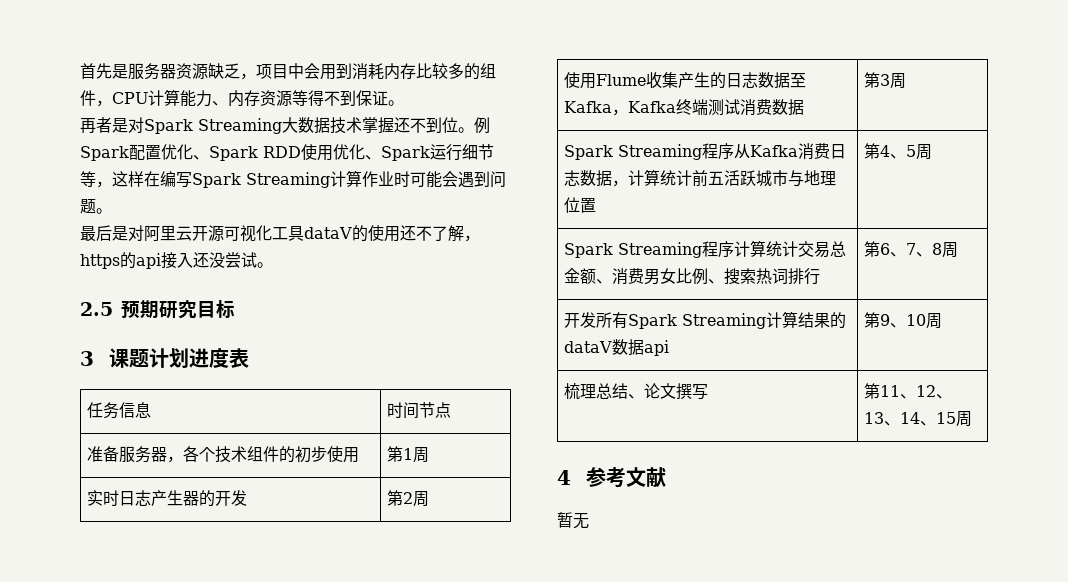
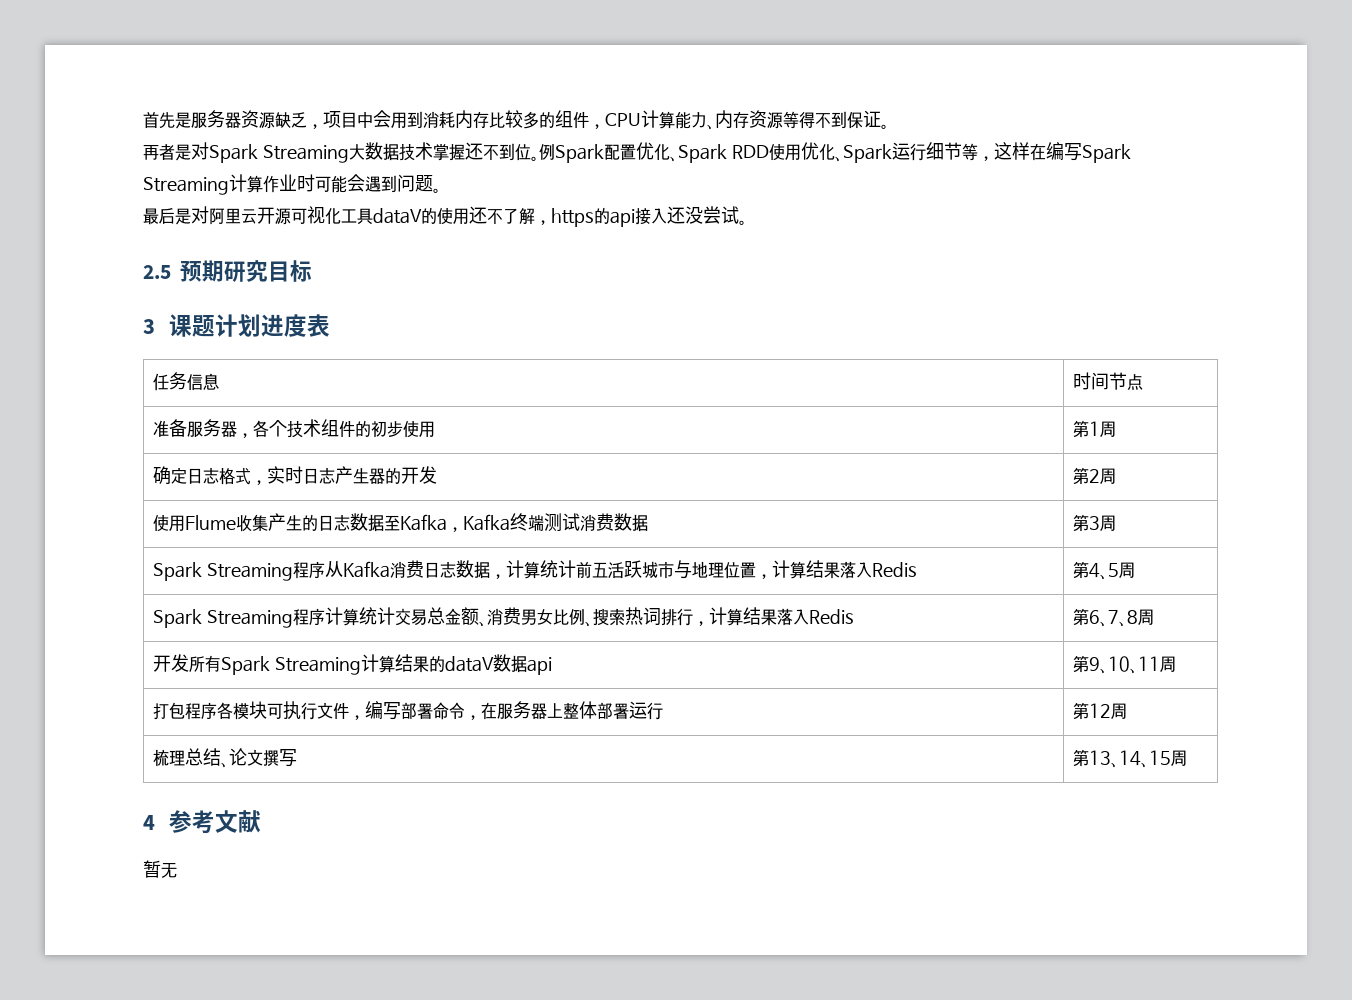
- 实时日志产生器的开发 | 第2周
+ 确定日志格式，实时日志产生器的开发 | 第2周
- Spark Streaming程序从Kafka消费日志数据，计算统计前五活跃城市与地理位置 | 第4、5周
+ Spark Streaming程序从Kafka消费日志数据，计算统计前五活跃城市与地理位置，计算结果落入Redis | 第4、5周
- Spark Streaming程序计算统计交易总金额、消费男女比例、搜索热词排行 | 第6、7、8周
+ Spark Streaming程序计算统计交易总金额、消费男女比例、搜索热词排行，计算结果落入Redis | 第6、7、8周
- 开发所有Spark Streaming计算结果的dataV数据api | 第9、10周
+ 开发所有Spark Streaming计算结果的dataV数据api | 第9、10、11周
+ 打包程序各模块可执行文件，编写部署命令，在服务器上整体部署运行 | 第12周
- 梳理总结、论文撰写 | 第11、12、13、14、15周
+ 梳理总结、论文撰写 | 第13、14、15周

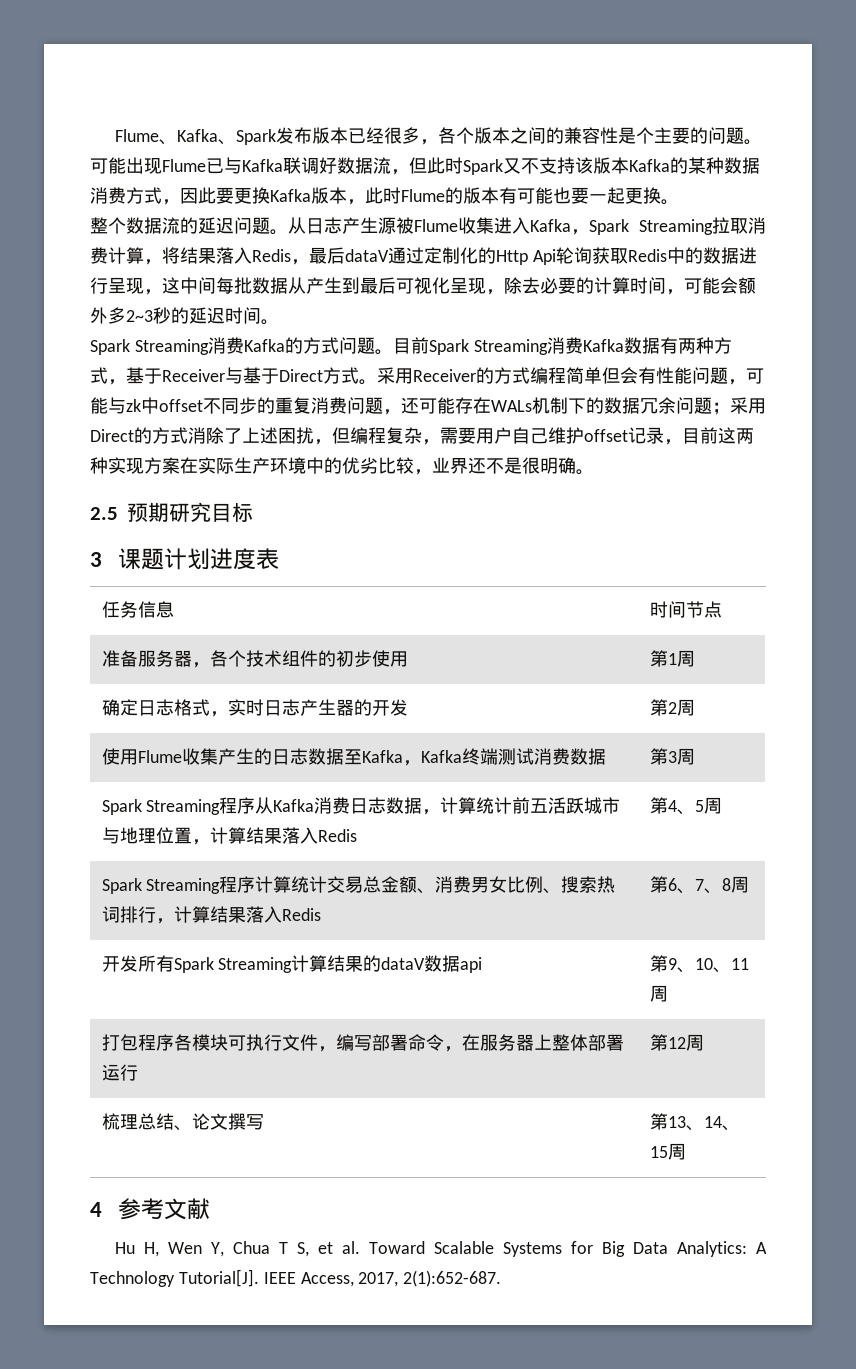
- 首先是服务器资源缺乏，项目中会用到消耗内存比较多的组件，CPU计算能力、内存资源等得不到保证。
- 再者是对Spark Streaming大数据技术掌握还不到位。例Spark配置优化、Spark RDD使用优化、Spark运行细节等，这样在编写Spark Streaming计算作业时可能会遇到问题。
- 最后是对阿里云开源可视化工具dataV的使用还不了解，https的api接入还没尝试。
+ Flume、Kafka、Spark发布版本已经很多，各个版本之间的兼容性是个主要的问题。可能出现Flume已与Kafka联调好数据流，但此时Spark又不支持该版本Kafka的某种数据消费方式，因此要更换Kafka版本，此时Flume的版本有可能也要一起更换。
+ 整个数据流的延迟问题。从日志产生源被Flume收集进入Kafka，Spark Streaming拉取消费计算，将结果落入Redis，最后dataV通过定制化的Http Api轮询获取Redis中的数据进行呈现，这中间每批数据从产生到最后可视化呈现，除去必要的计算时间，可能会额外多2~3秒的延迟时间。
+ Spark Streaming消费Kafka的方式问题。目前Spark Streaming消费Kafka数据有两种方式，基于Receiver与基于Direct方式。采用Receiver的方式编程简单但会有性能问题，可能与zk中offset不同步的重复消费问题，还可能存在WALs机制下的数据冗余问题；采用Direct的方式消除了上述困扰，但编程复杂，需要用户自己维护offset记录，目前这两种实现方案在实际生产环境中的优劣比较，业界还不是很明确。
- 暂无
+ Hu H, Wen Y, Chua T S, et al. Toward Scalable Systems for Big Data Analytics: A Technology Tutorial[J]. IEEE Access, 2017, 2(1):652-687.

